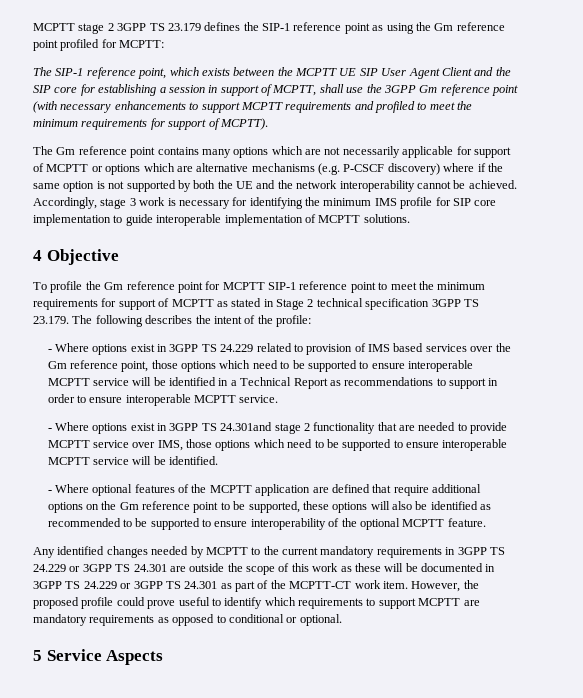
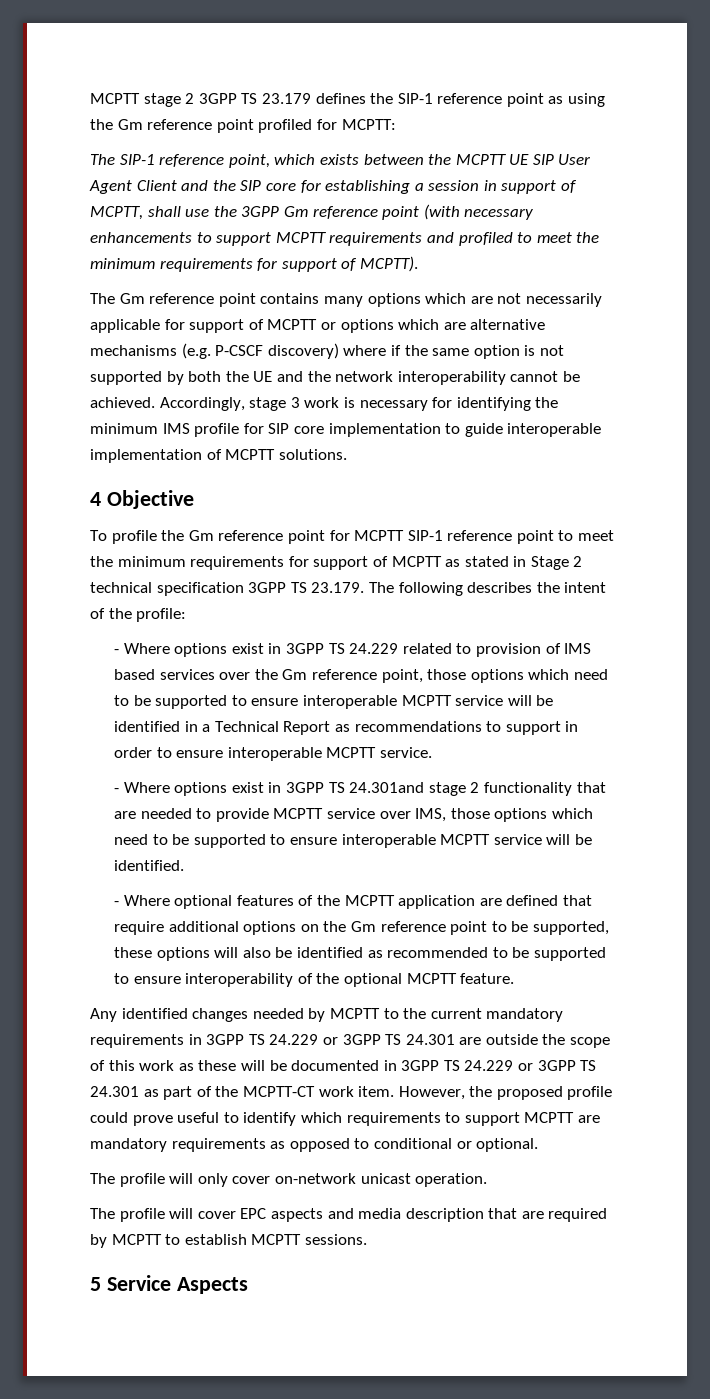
+ The profile will only cover on-network unicast operation.
+ The profile will cover EPC aspects and media description that are required by MCPTT to establish MCPTT sessions.

